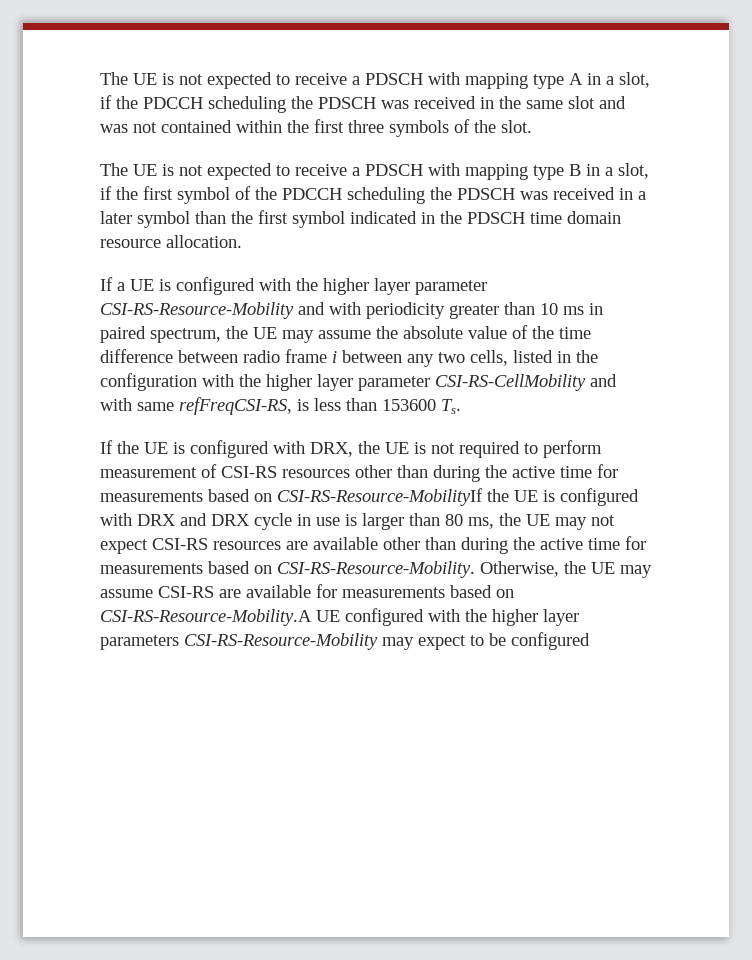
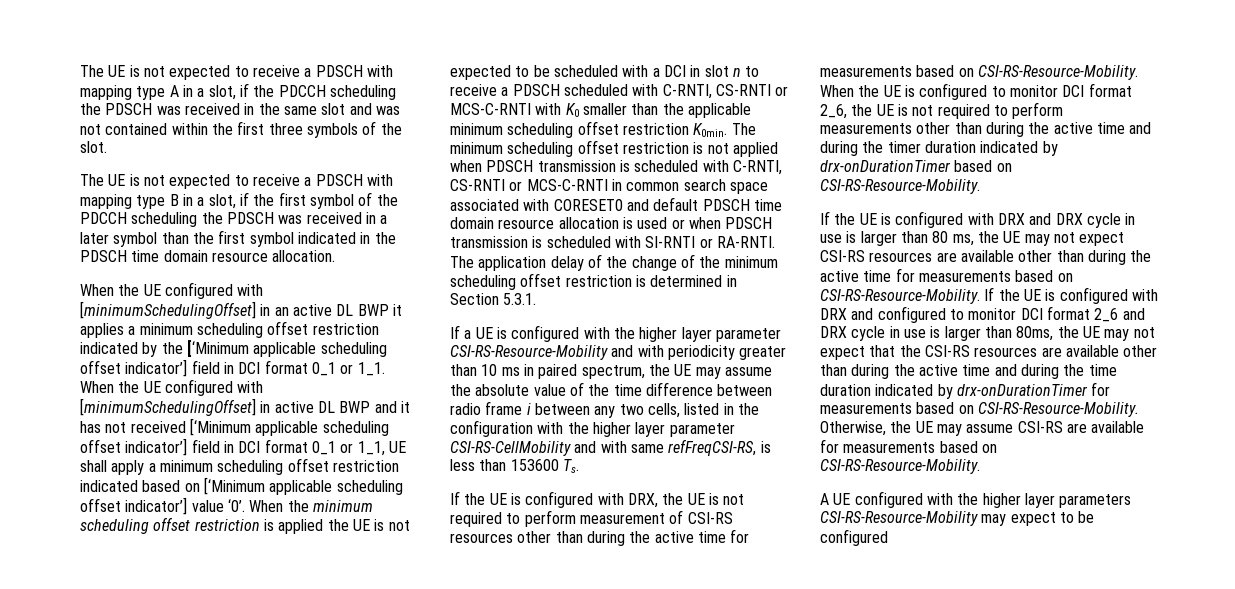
+ When the UE configured with [minimumSchedulingOffset] in an active DL BWP it applies a minimum scheduling offset restriction indicated by the [‘Minimum applicable scheduling offset indicator’] field in DCI format 0_1 or 1_1. When the UE configured with [minimumSchedulingOffset] in active DL BWP and it has not received [‘Minimum applicable scheduling offset indicator’] field in DCI format 0_1 or 1_1, UE shall apply a minimum scheduling offset restriction indicated based on [‘Minimum applicable scheduling offset indicator’] value ‘0’. When the minimum scheduling offset restriction is applied the UE is not expected to be scheduled with a DCI in slot n to receive a PDSCH scheduled with C-RNTI, CS-RNTI or MCS-C-RNTI with K0 smaller than the applicable minimum scheduling offset restriction K0min. The minimum scheduling offset restriction is not applied when PDSCH transmission is scheduled with C-RNTI, CS-RNTI or MCS-C-RNTI in common search space associated with CORESET0 and default PDSCH time domain resource allocation is used or when PDSCH transmission is scheduled with SI-RNTI or RA-RNTI. The application delay of the change of the minimum scheduling offset restriction is determined in Section 5.3.1.
- If the UE is configured with DRX, the UE is not required to perform measurement of CSI-RS resources other than during the active time for measurements based on CSI-RS-Resource-MobilityIf the UE is configured with DRX and DRX cycle in use is larger than 80 ms, the UE may not expect CSI-RS resources are available other than during the active time for measurements based on CSI-RS-Resource-Mobility.
+ If the UE is configured with DRX, the UE is not required to perform measurement of CSI-RS resources other than during the active time for measurements based on CSI-RS-Resource-Mobility. When the UE is configured to monitor DCI format 2_6, the UE is not required to perform measurements other than during the active time and during the timer duration indicated by drx-onDurationTimer based on CSI-RS-Resource-Mobility.
+ If the UE is configured with DRX and DRX cycle in use is larger than 80 ms, the UE may not expect CSI-RS resources are available other than during the active time for measurements based on CSI-RS-Resource-Mobility.
+ If the UE is configured with DRX and configured to monitor DCI format 2_6 and DRX cycle in use is larger than 80ms, the UE may not expect that the CSI-RS resources are available other than during the active time and during the time duration indicated by drx-onDurationTimer for measurements based on CSI-RS-Resource-Mobility.
- Otherwise, the UE may assume CSI-RS are available for measurements based on CSI-RS-Resource-Mobility.A UE configured with the higher layer parameters CSI-RS-Resource-Mobility may expect to be configured
+ Otherwise, the UE may assume CSI-RS are available for measurements based on CSI-RS-Resource-Mobility.
+ A UE configured with the higher layer parameters CSI-RS-Resource-Mobility may expect to be configured

